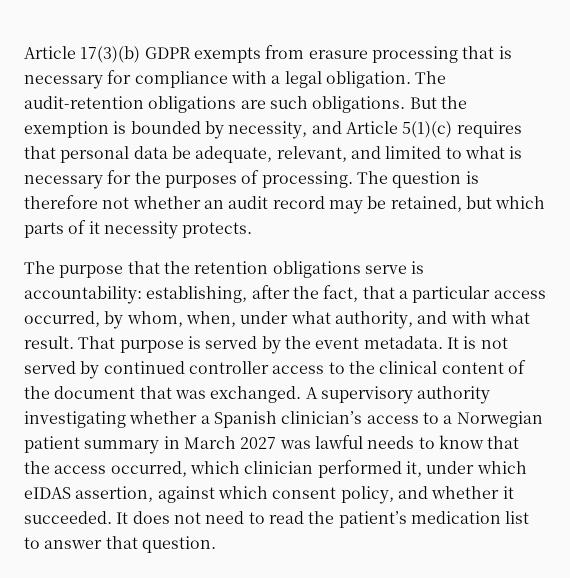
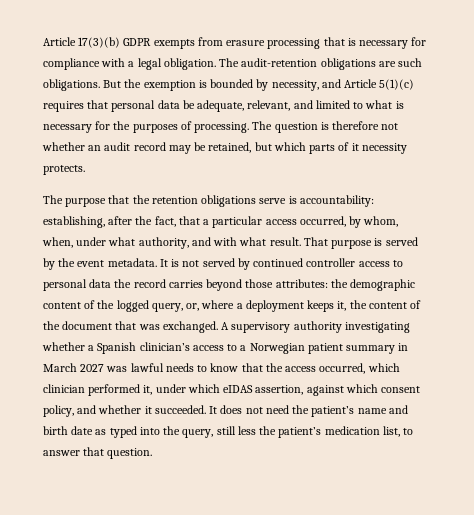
- It is not served by continued controller access to the clinical content of the document that was exchanged.
+ It is not served by continued controller access to personal data the record carries beyond those attributes: the demographic content of the logged query, or, where a deployment keeps it, the content of the document that was exchanged.
- It does not need to read the patient’s medication list to answer that question.
+ It does not need the patient’s name and birth date as typed into the query, still less the patient’s medication list, to answer that question.

